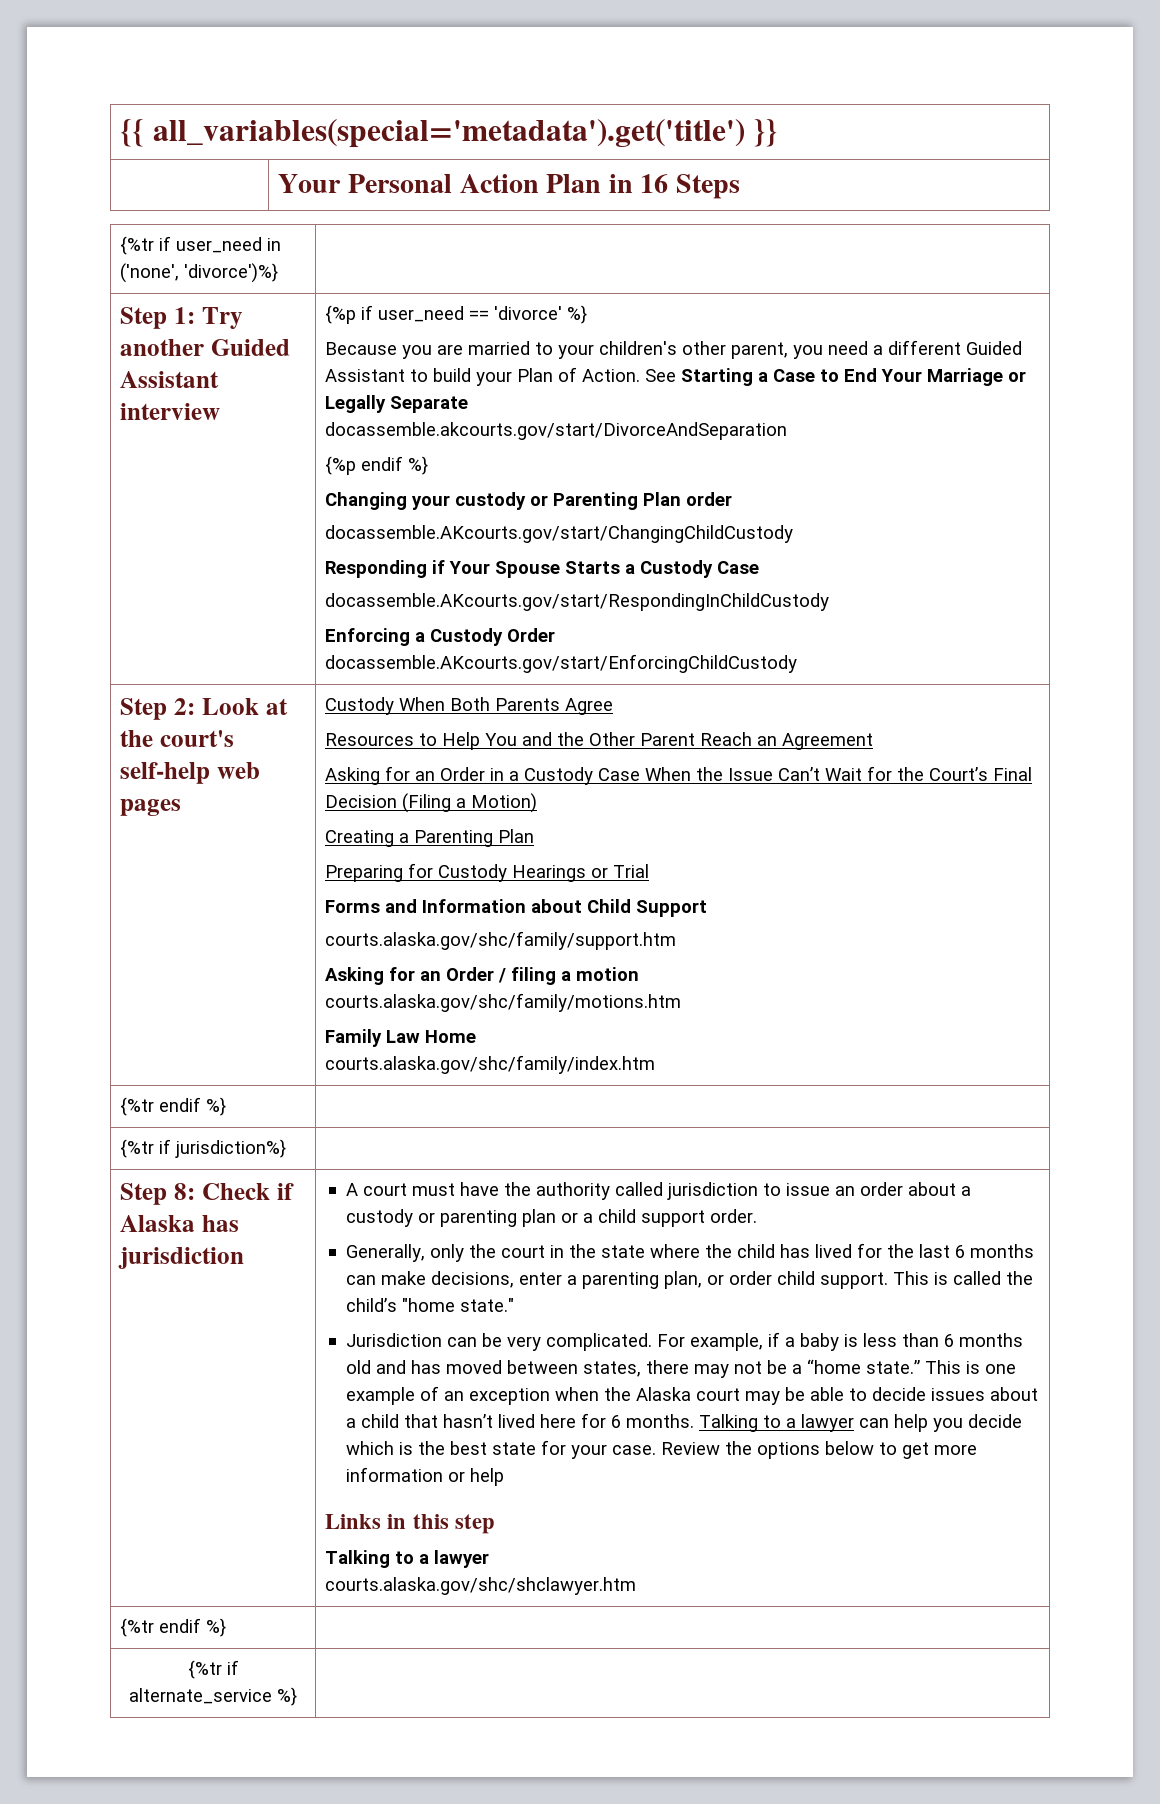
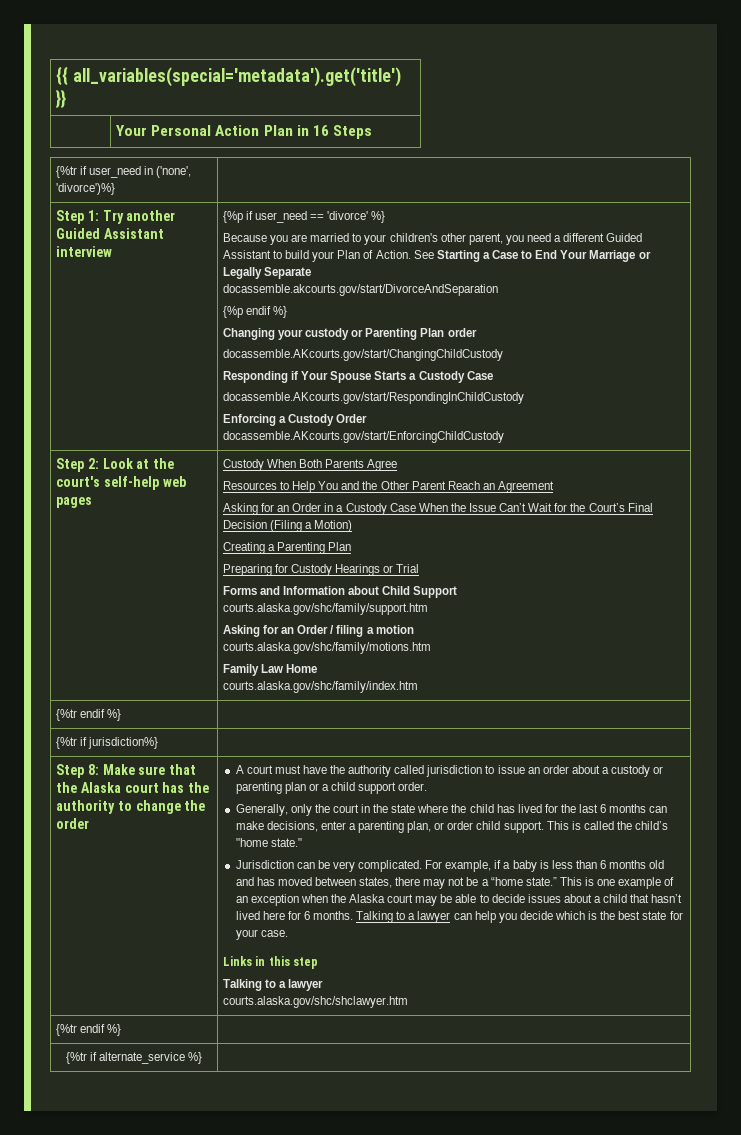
- Step 8: Check if Alaska has jurisdiction
+ Step 8: Make sure that the Alaska court has the authority to change the order
- Review the options below to get more information or help

